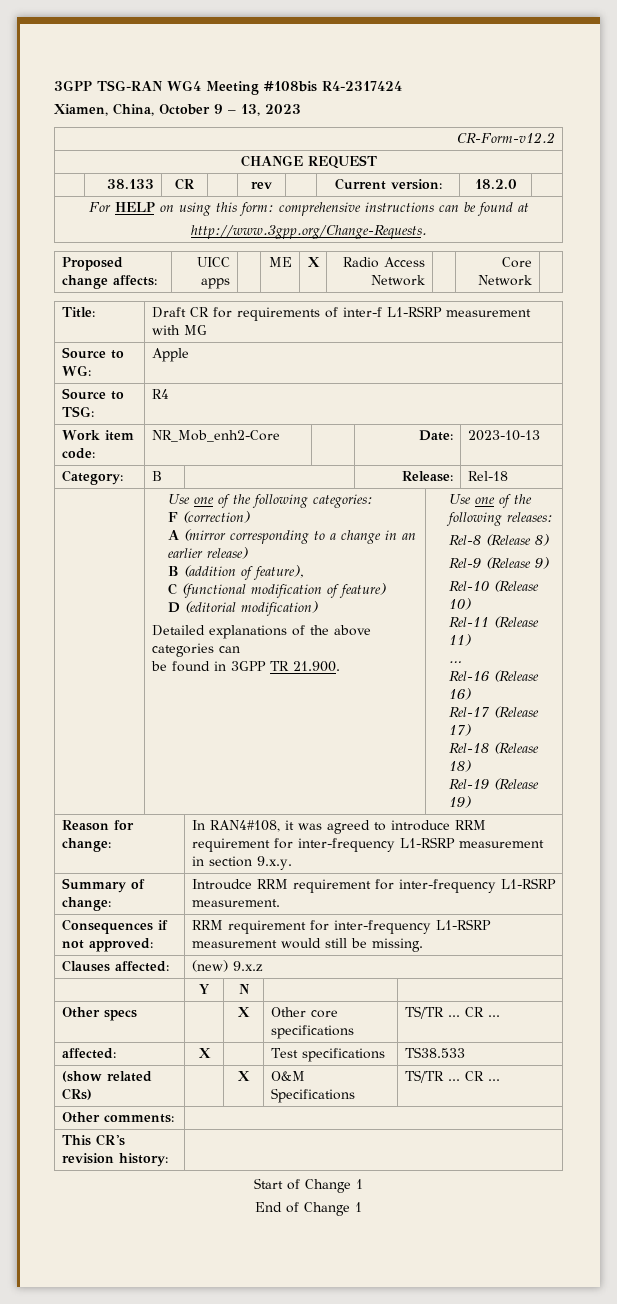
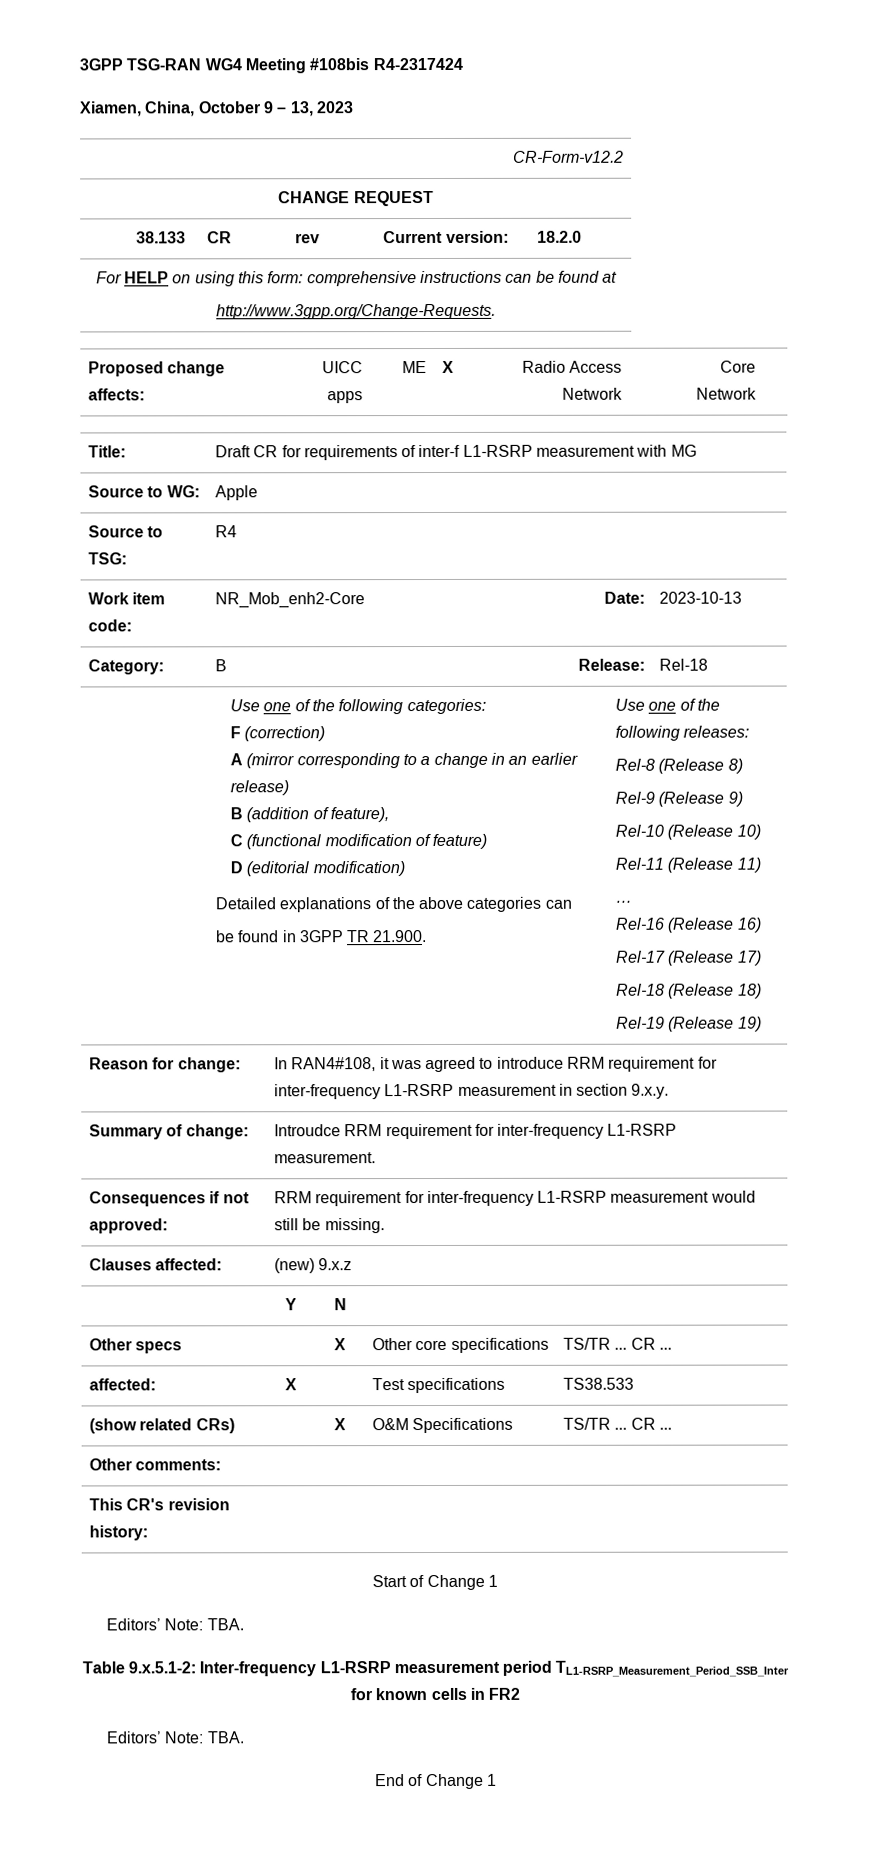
  Start of Change 1
+ Editors’ Note: TBA.
+ Table 9.x.5.1-2: Inter-frequency L1-RSRP measurement period TL1-RSRP_Measurement_Period_SSB_Inter for known cells in FR2
+ Editors’ Note: TBA.

